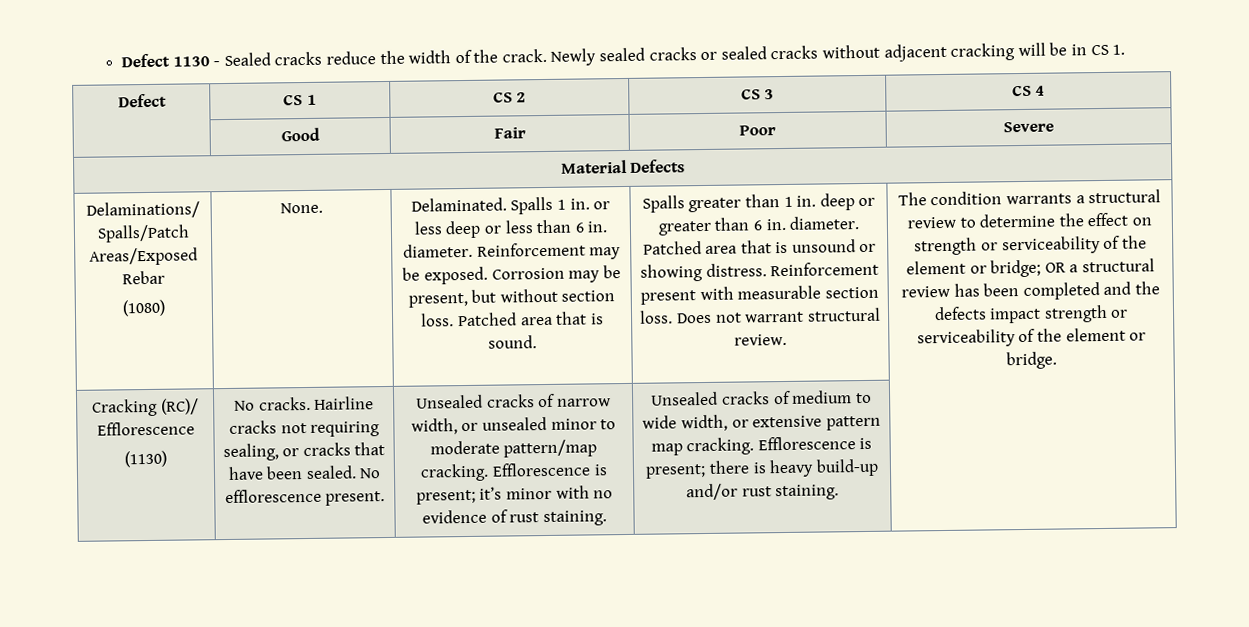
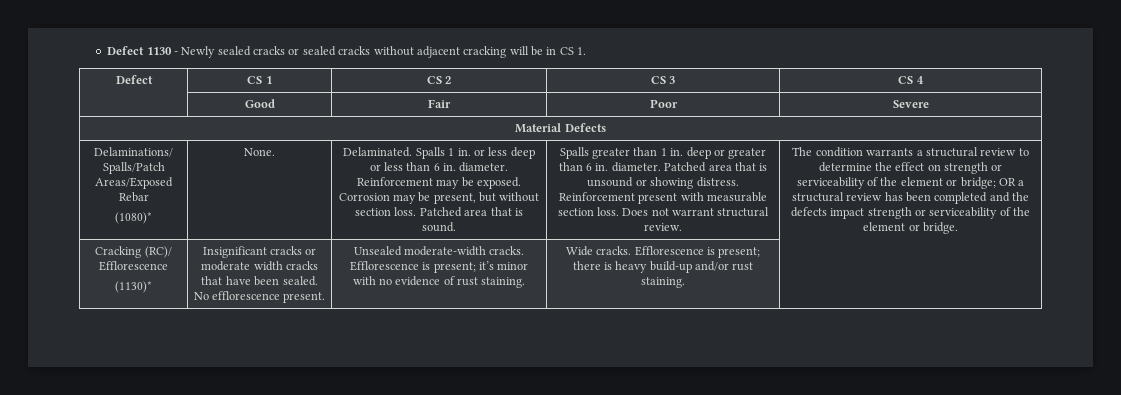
- Defect 1130 - Sealed cracks reduce the width of the crack. Newly sealed cracks or sealed cracks without adjacent cracking will be in CS 1.
+ Defect 1130 - Newly sealed cracks or sealed cracks without adjacent cracking will be in CS 1.
- (1080)
+ (1080)*
- (1130) | No cracks. Hairline cracks not requiring sealing, or cracks that have been sealed.
+ (1130)* | Insignificant cracks or moderate width cracks that have been sealed.
- Unsealed cracks of narrow width, or unsealed minor to moderate pattern/map cracking.
+ Unsealed moderate-width cracks.
- Unsealed cracks of medium to wide width, or extensive pattern map cracking.
+ Wide cracks.

